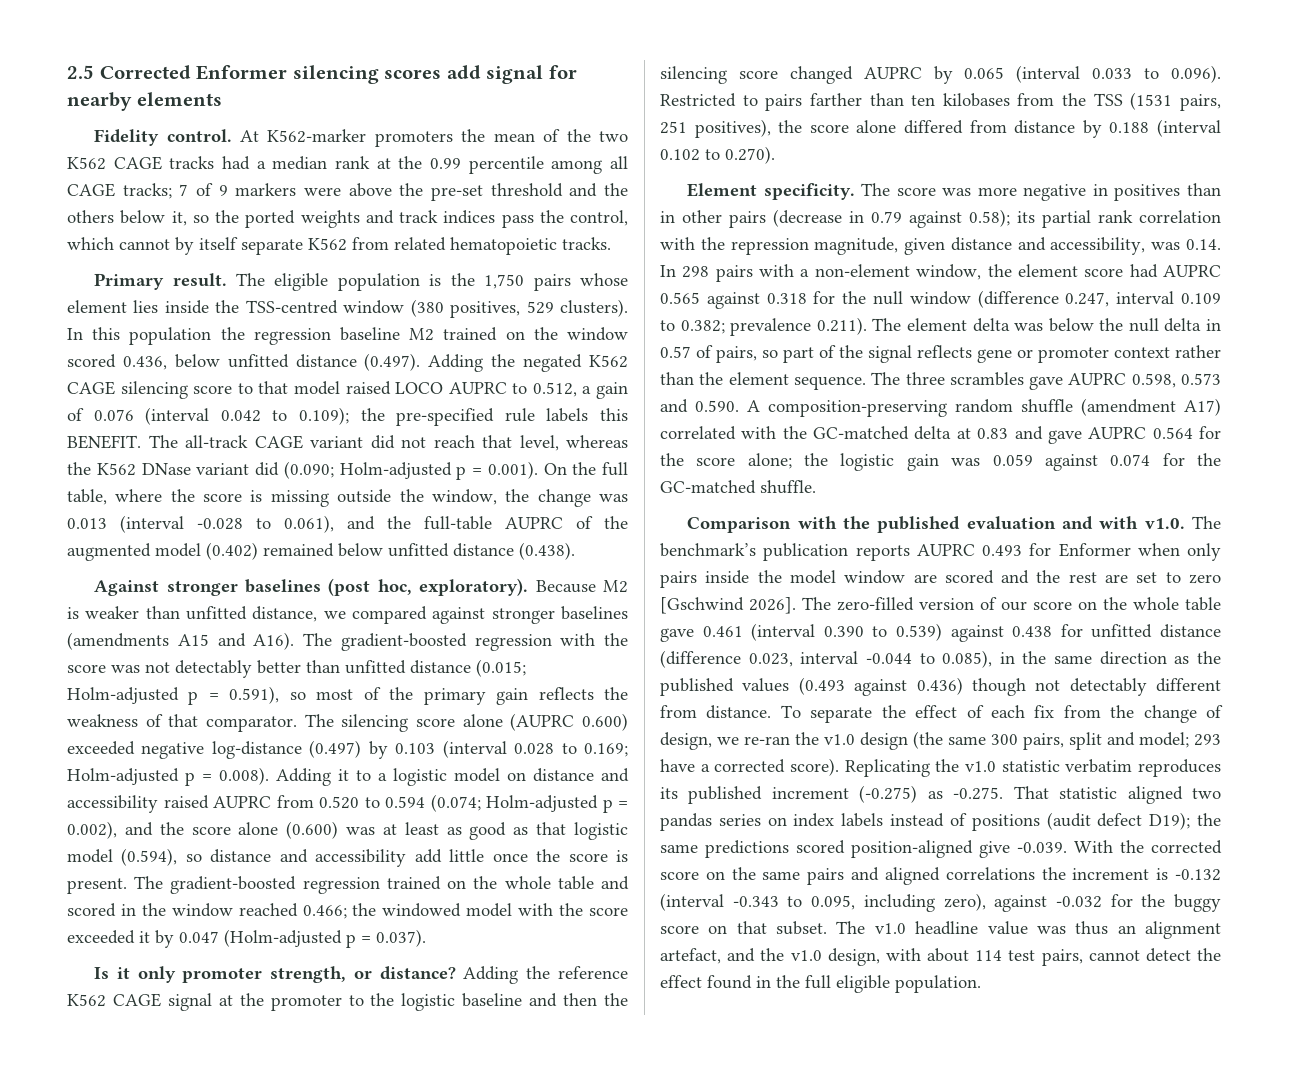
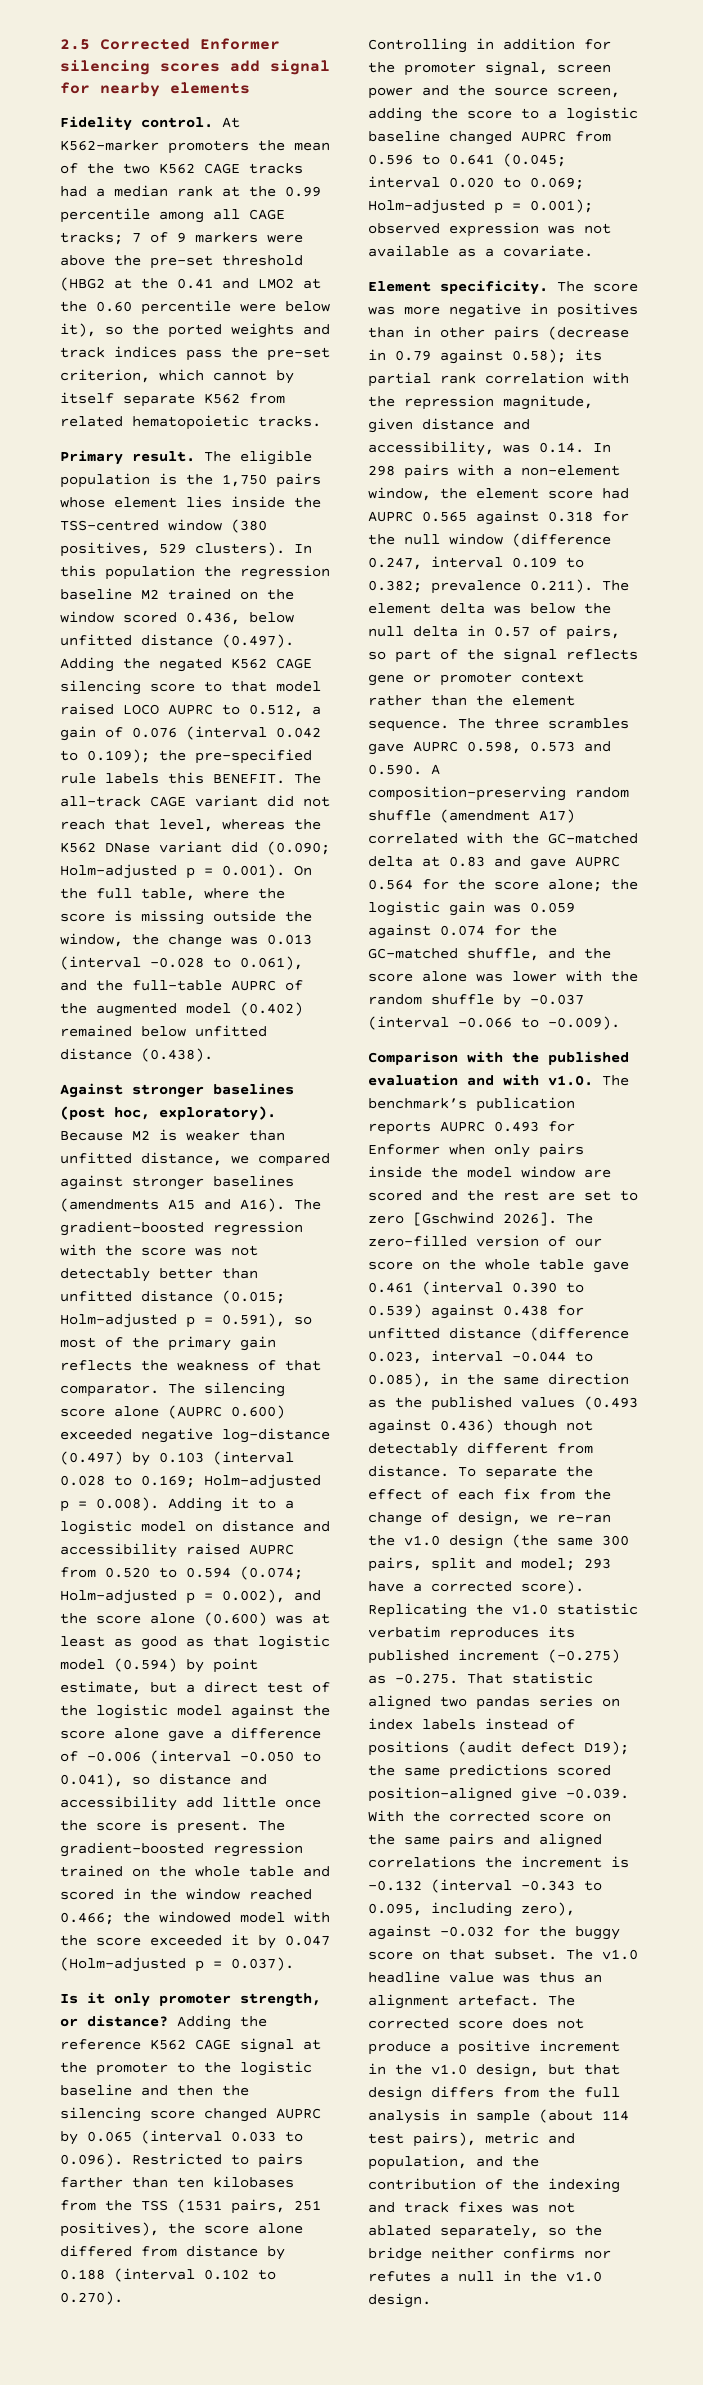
- At K562-marker promoters the mean of the two K562 CAGE tracks had a median rank at the 0.99 percentile among all CAGE tracks; 7 of 9 markers were above the pre-set threshold and the others below it, so the ported weights and track indices pass the control, which cannot by itself separate K562 from related hematopoietic tracks.
+ At K562-marker promoters the mean of the two K562 CAGE tracks had a median rank at the 0.99 percentile among all CAGE tracks; 7 of 9 markers were above the pre-set threshold (HBG2 at the 0.41 and LMO2 at the 0.60 percentile were below it), so the ported weights and track indices pass the pre-set criterion, which cannot by itself separate K562 from related hematopoietic tracks.
- Holm-adjusted p = 0.002), and the score alone (0.600) was at least as good as that logistic model (0.594), so distance and accessibility add little once the score is present.
+ Holm-adjusted p = 0.002), and the score alone (0.600) was at least as good as that logistic model (0.594) by point estimate, but a direct test of the logistic model against the score alone gave a difference of -0.006 (interval -0.050 to 0.041), so distance and accessibility add little once the score is present.
+ Controlling in addition for the promoter signal, screen power and the source screen, adding the score to a logistic baseline changed AUPRC from 0.596 to 0.641 (0.045; interval 0.020 to 0.069; Holm-adjusted p = 0.001); observed expression was not available as a covariate.
- The three scrambles gave AUPRC 0.598, 0.573 and 0.590. A composition-preserving random shuffle (amendment A17) correlated with the GC-matched delta at 0.83 and gave AUPRC 0.564 for the score alone; the logistic gain was 0.059 against 0.074 for the GC-matched shuffle.
+ The three scrambles gave AUPRC 0.598, 0.573 and 0.590. A composition-preserving random shuffle (amendment A17) correlated with the GC-matched delta at 0.83 and gave AUPRC 0.564 for the score alone; the logistic gain was 0.059 against 0.074 for the GC-matched shuffle, and the score alone was lower with the random shuffle by -0.037 (interval -0.066 to -0.009).
- The v1.0 headline value was thus an alignment artefact, and the v1.0 design, with about 114 test pairs, cannot detect the effect found in the full eligible population.
+ The v1.0 headline value was thus an alignment artefact. The corrected score does not produce a positive increment in the v1.0 design, but that design differs from the full analysis in sample (about 114 test pairs), metric and population, and the contribution of the indexing and track fixes was not ablated separately, so the bridge neither confirms nor refutes a null in the v1.0 design.

